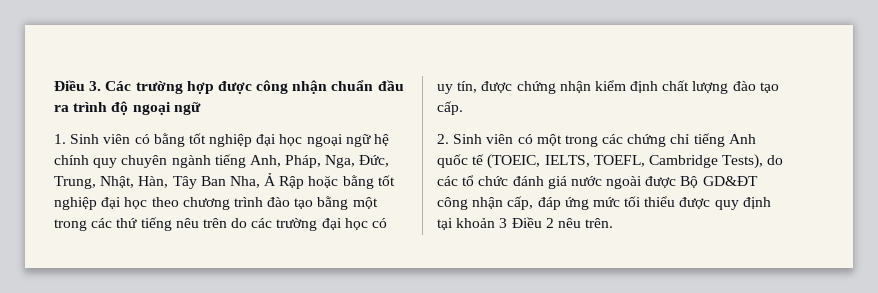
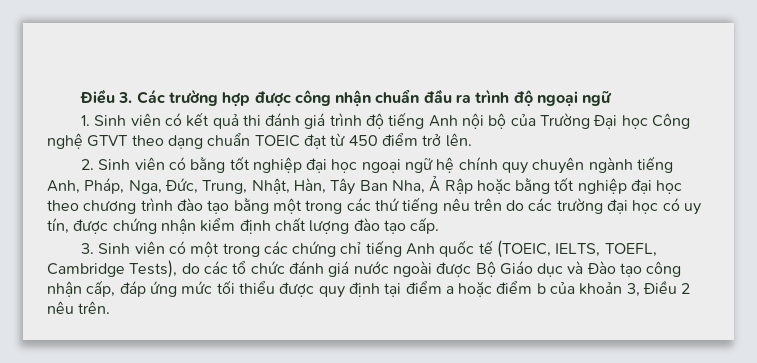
- 1. Sinh viên có bằng tốt nghiệp đại học ngoại ngữ hệ chính quy chuyên ngành tiếng Anh, Pháp, Nga, Đức, Trung, Nhật, Hàn, Tây Ban Nha, Ả Rập hoặc bằng tốt nghiệp đại học theo chương trình đào tạo bằng một trong các thứ tiếng nêu trên do các trường đại học có uy tín, được chứng nhận kiểm định chất lượng đào tạo cấp.
+ 1. Sinh viên có kết quả thi đánh giá trình độ tiếng Anh nội bộ của Trường Đại học Công nghệ GTVT theo dạng chuẩn TOEIC đạt từ 450 điểm trở lên.
+ 2. Sinh viên có bằng tốt nghiệp đại học ngoại ngữ hệ chính quy chuyên ngành tiếng Anh, Pháp, Nga, Đức, Trung, Nhật, Hàn, Tây Ban Nha, Ả Rập hoặc bằng tốt nghiệp đại học theo chương trình đào tạo bằng một trong các thứ tiếng nêu trên do các trường đại học có uy tín, được chứng nhận kiểm định chất lượng đào tạo cấp.
- 2. Sinh viên có một trong các chứng chỉ tiếng Anh quốc tế (TOEIC, IELTS, TOEFL, Cambridge Tests), do các tổ chức đánh giá nước ngoài được Bộ GD&ĐT công nhận cấp, đáp ứng mức tối thiểu được quy định tại khoản 3 Điều 2 nêu trên.
+ 3. Sinh viên có một trong các chứng chỉ tiếng Anh quốc tế (TOEIC, IELTS, TOEFL, Cambridge Tests), do các tổ chức đánh giá nước ngoài được Bộ Giáo dục và Đào tạo công nhận cấp, đáp ứng mức tối thiểu được quy định tại điểm a hoặc điểm b của khoản 3, Điều 2 nêu trên.

